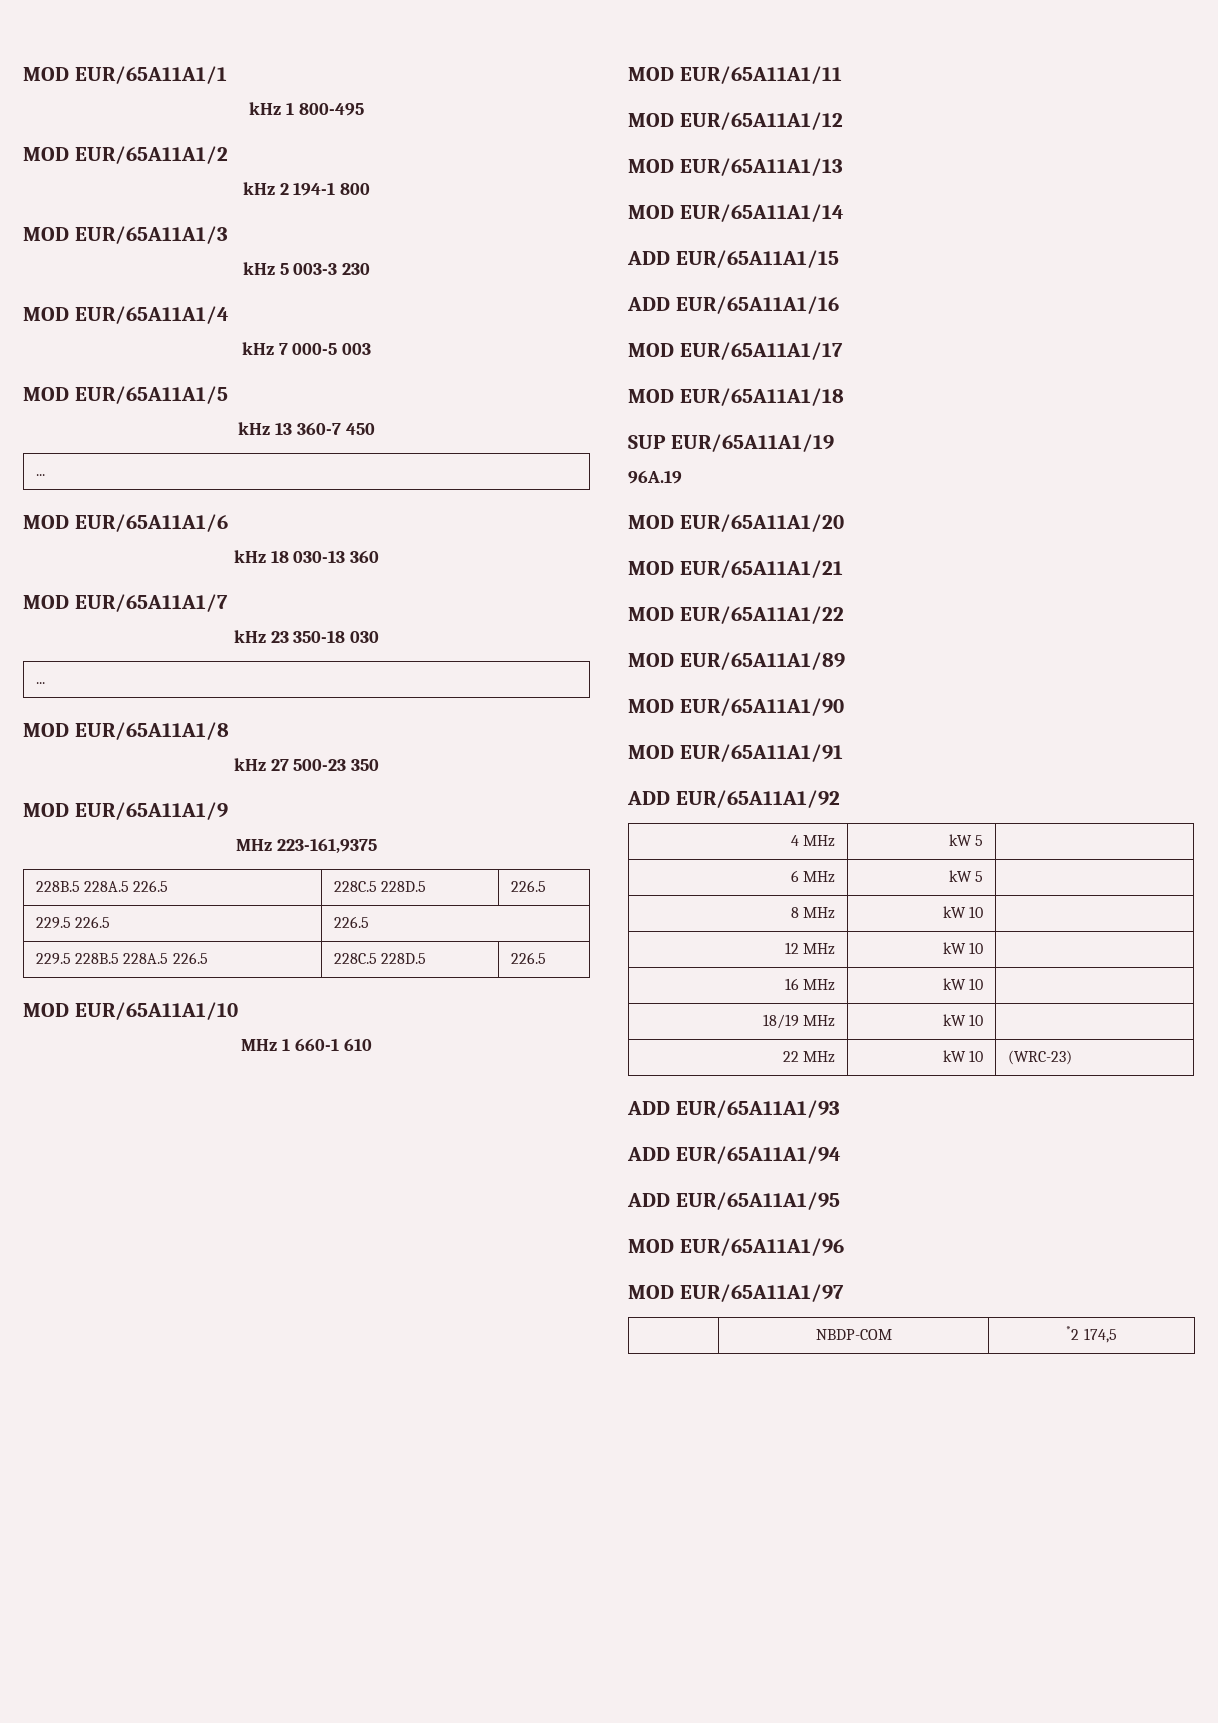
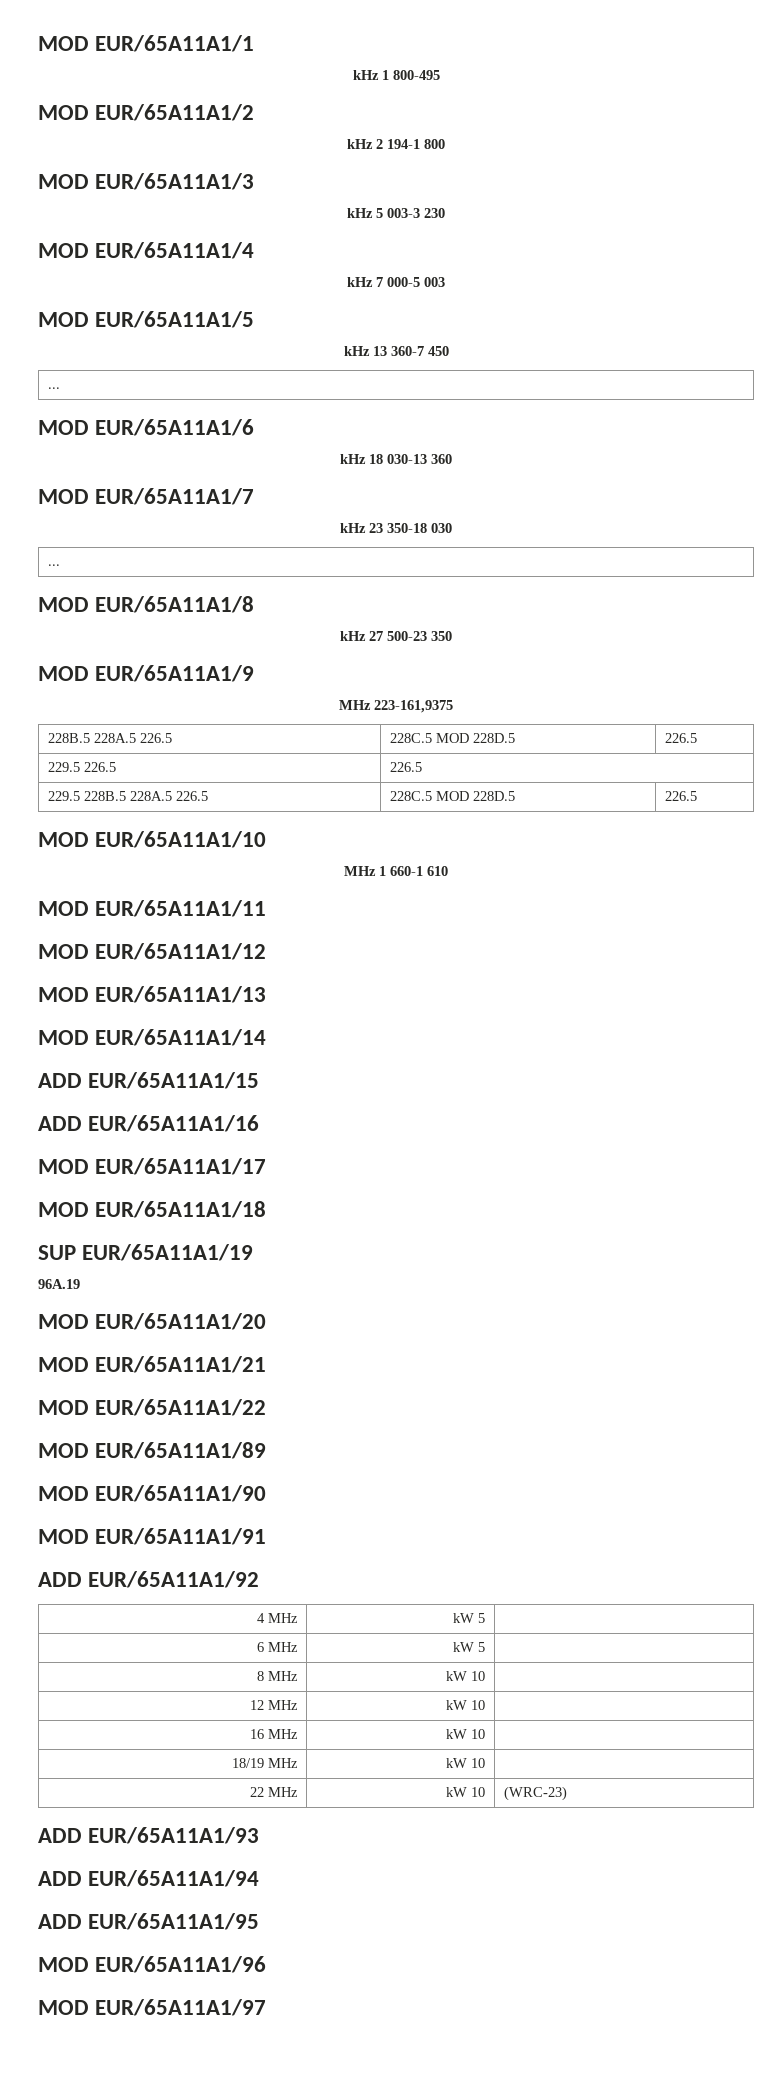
  MHz 223-161,9375
- 228B.5 228A.5 226.5 | 228C.5 228D.5 | 226.5
+ 228B.5 228A.5 226.5 | 228C.5 MOD 228D.5 | 226.5
- 229.5 228B.5 228A.5 226.5 | 228C.5 228D.5 | 226.5
+ 229.5 228B.5 228A.5 226.5 | 228C.5 MOD 228D.5 | 226.5
- | NBDP-COM | *2 174,5

